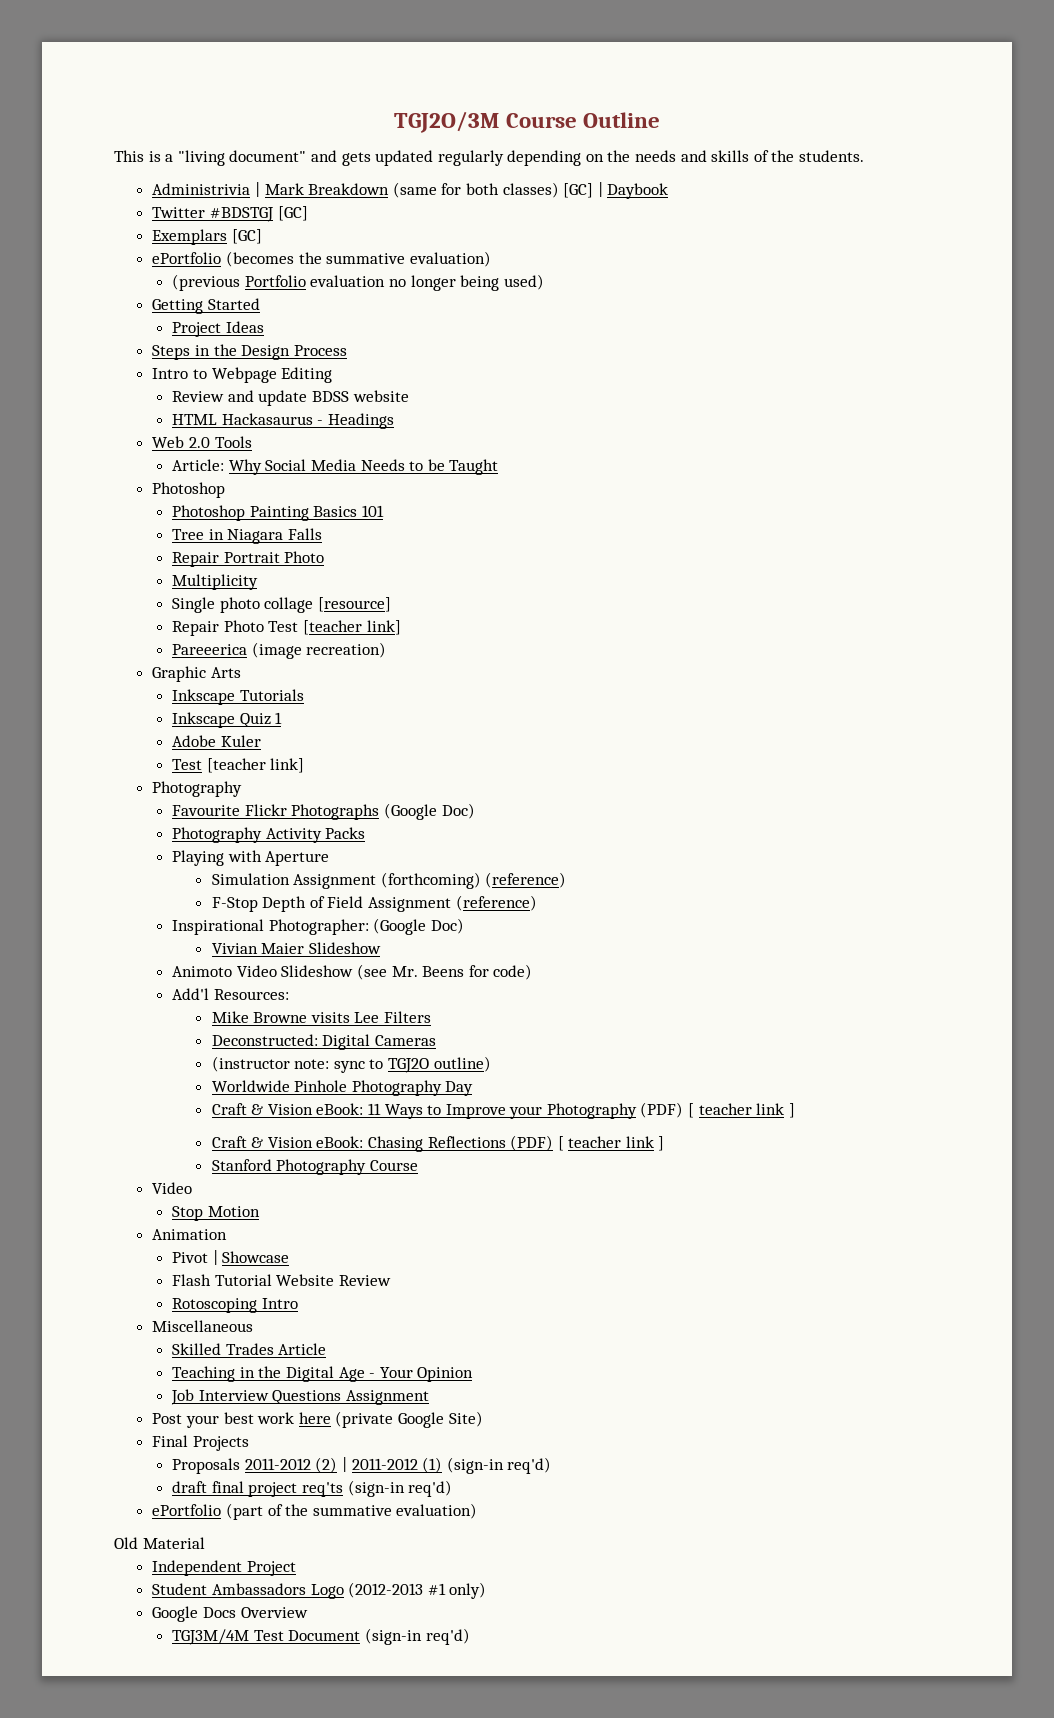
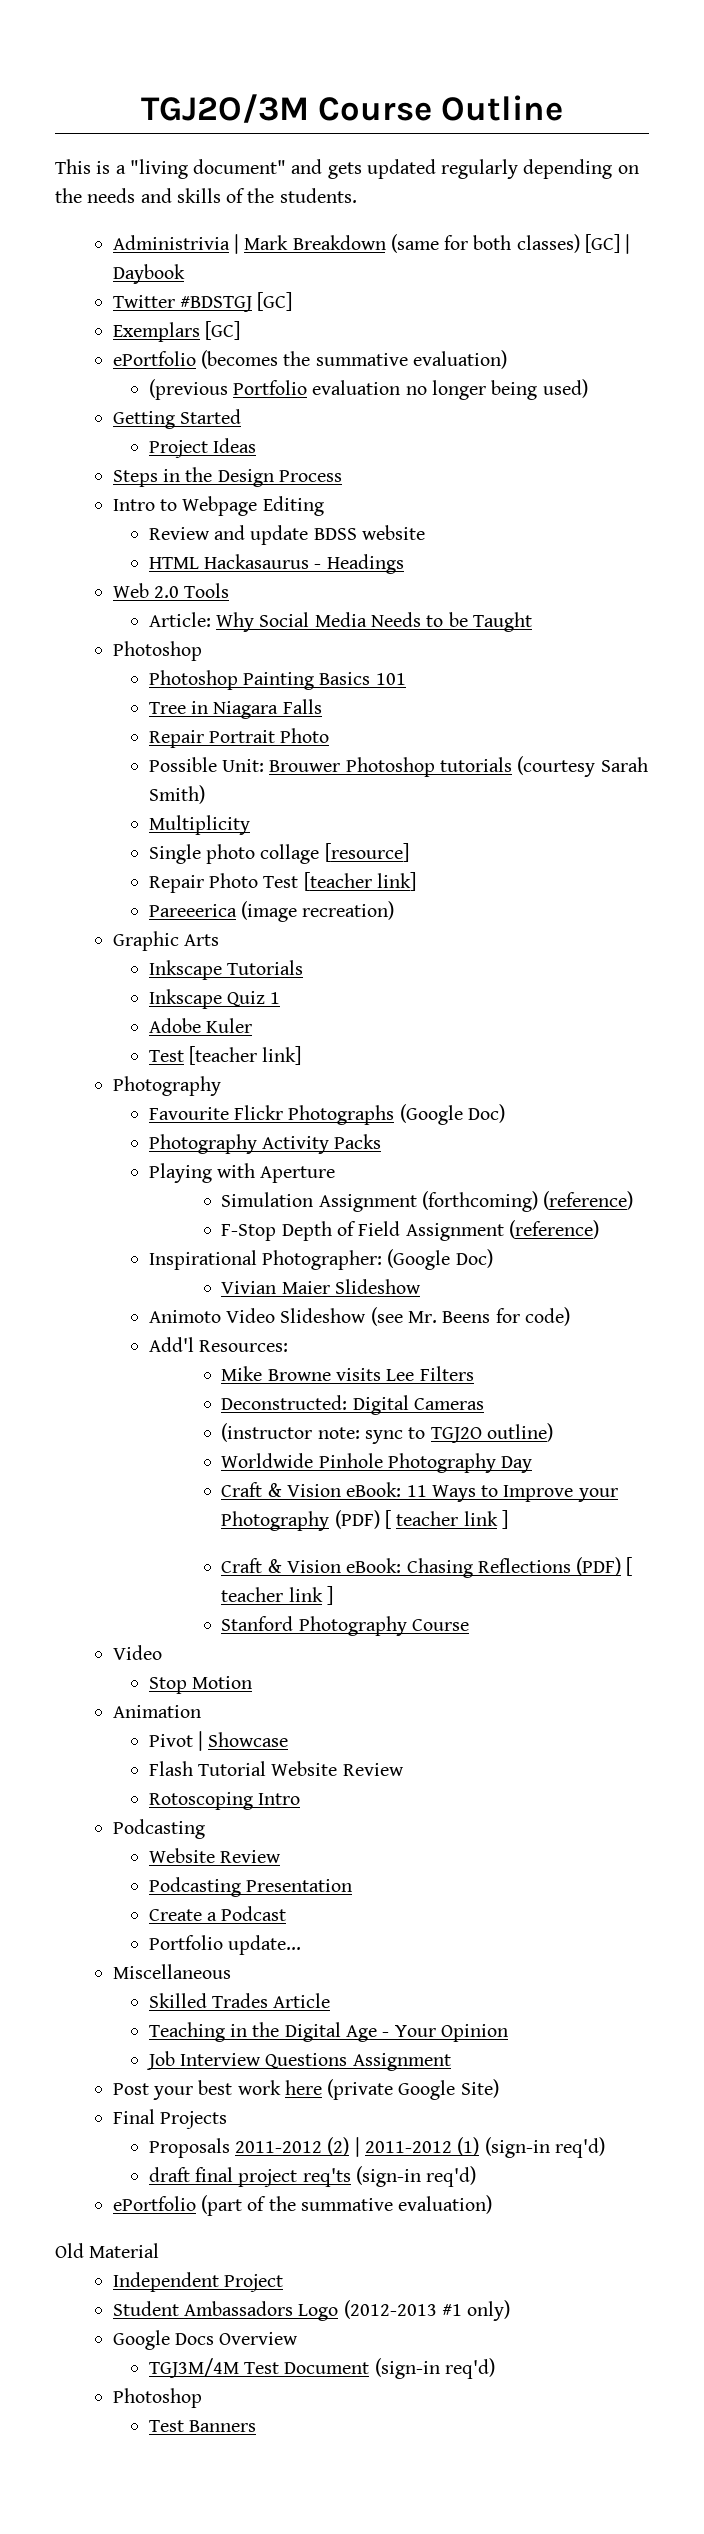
+ Possible Unit: Brouwer Photoshop tutorials (courtesy Sarah Smith)
  Rotoscoping Intro
+ Podcasting
+ Website Review
+ Podcasting Presentation
+ Create a Podcast
+ Portfolio update...
  TGJ3M/4M Test Document (sign-in req'd)
+ Photoshop
+ Test Banners

